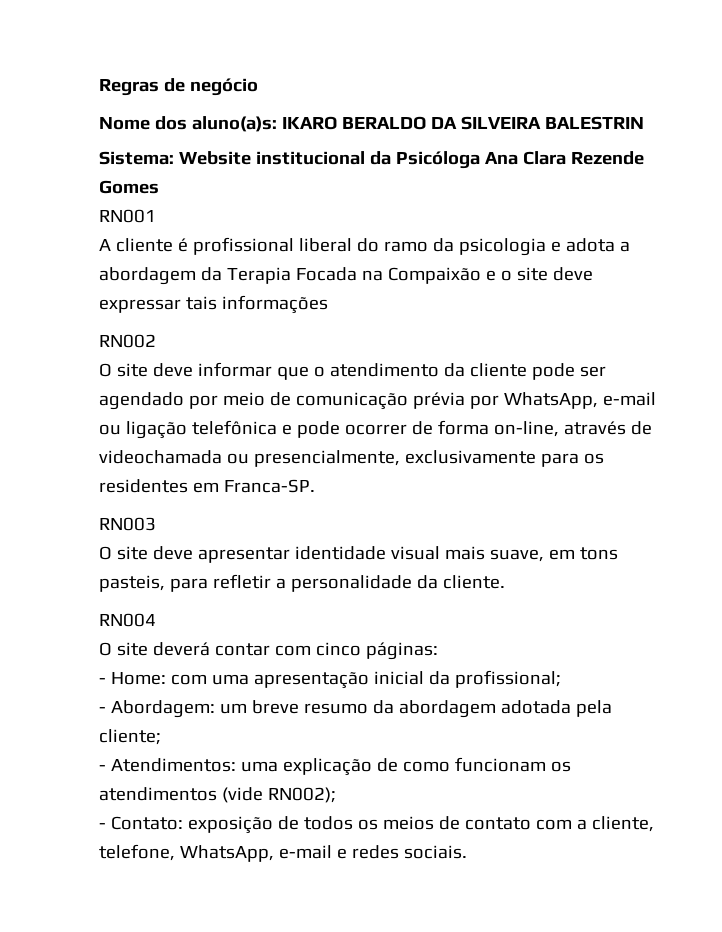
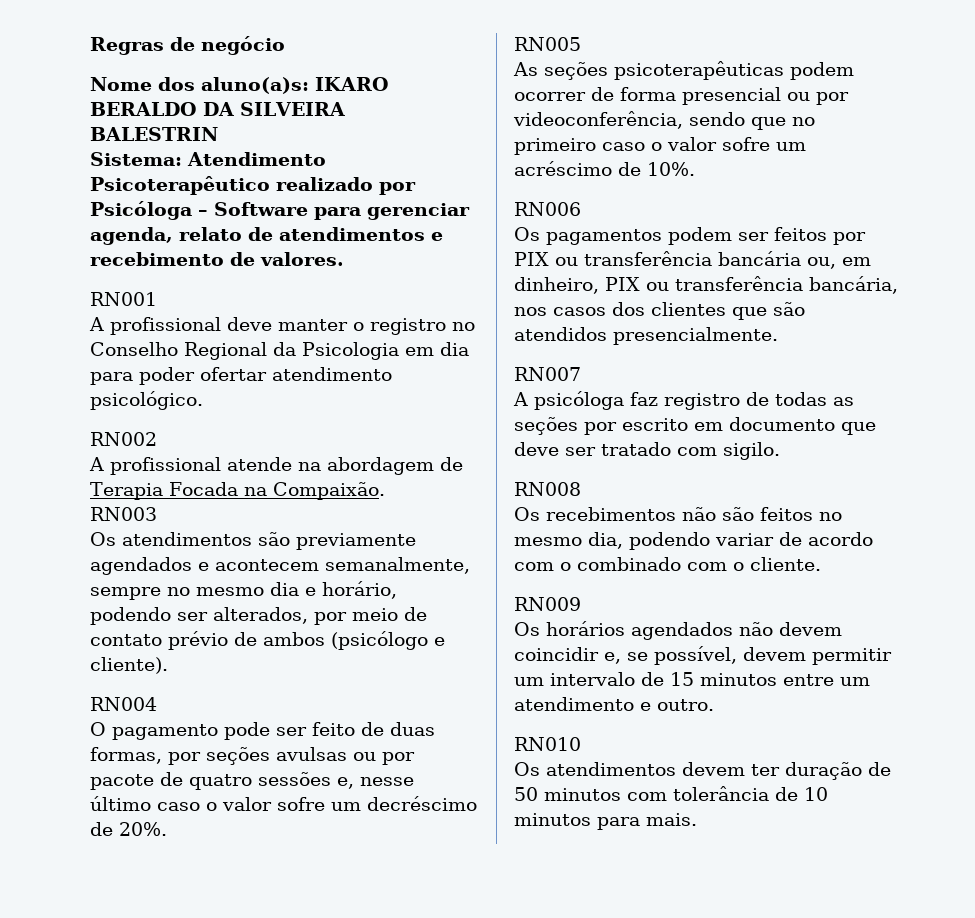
- Sistema: Website institucional da Psicóloga Ana Clara Rezende Gomes
+ Sistema: Atendimento Psicoterapêutico realizado por Psicóloga – Software para gerenciar agenda, relato de atendimentos e recebimento de valores.
  RN001
- A cliente é profissional liberal do ramo da psicologia e adota a abordagem da Terapia Focada na Compaixão e o site deve expressar tais informações
+ A profissional deve manter o registro no Conselho Regional da Psicologia em dia para poder ofertar atendimento psicológico.
  RN002
- O site deve informar que o atendimento da cliente pode ser agendado por meio de comunicação prévia por WhatsApp, e-mail ou ligação telefônica e pode ocorrer de forma on-line, através de videochamada ou presencialmente, exclusivamente para os residentes em Franca-SP.
+ A profissional atende na abordagem de Terapia Focada na Compaixão.
  RN003
- O site deve apresentar identidade visual mais suave, em tons pasteis, para refletir a personalidade da cliente.
+ Os atendimentos são previamente agendados e acontecem semanalmente, sempre no mesmo dia e horário, podendo ser alterados, por meio de contato prévio de ambos (psicólogo e cliente).
  RN004
- O site deverá contar com cinco páginas:
- - Home: com uma apresentação inicial da profissional;
- - Abordagem: um breve resumo da abordagem adotada pela cliente;
- - Atendimentos: uma explicação de como funcionam os atendimentos (vide RN002);
- - Contato: exposição de todos os meios de contato com a cliente, telefone, WhatsApp, e-mail e redes sociais.
+ O pagamento pode ser feito de duas formas, por seções avulsas ou por pacote de quatro sessões e, nesse último caso o valor sofre um decréscimo de 20%.
+ RN005
+ As seções psicoterapêuticas podem ocorrer de forma presencial ou por videoconferência, sendo que no primeiro caso o valor sofre um acréscimo de 10%.
+ RN006
+ Os pagamentos podem ser feitos por PIX ou transferência bancária ou, em dinheiro, PIX ou transferência bancária, nos casos dos clientes que são atendidos presencialmente.
+ RN007
+ A psicóloga faz registro de todas as seções por escrito em documento que deve ser tratado com sigilo.
+ RN008
+ Os recebimentos não são feitos no mesmo dia, podendo variar de acordo com o combinado com o cliente.
+ RN009
+ Os horários agendados não devem coincidir e, se possível, devem permitir um intervalo de 15 minutos entre um atendimento e outro.
+ RN010
+ Os atendimentos devem ter duração de 50 minutos com tolerância de 10 minutos para mais.

